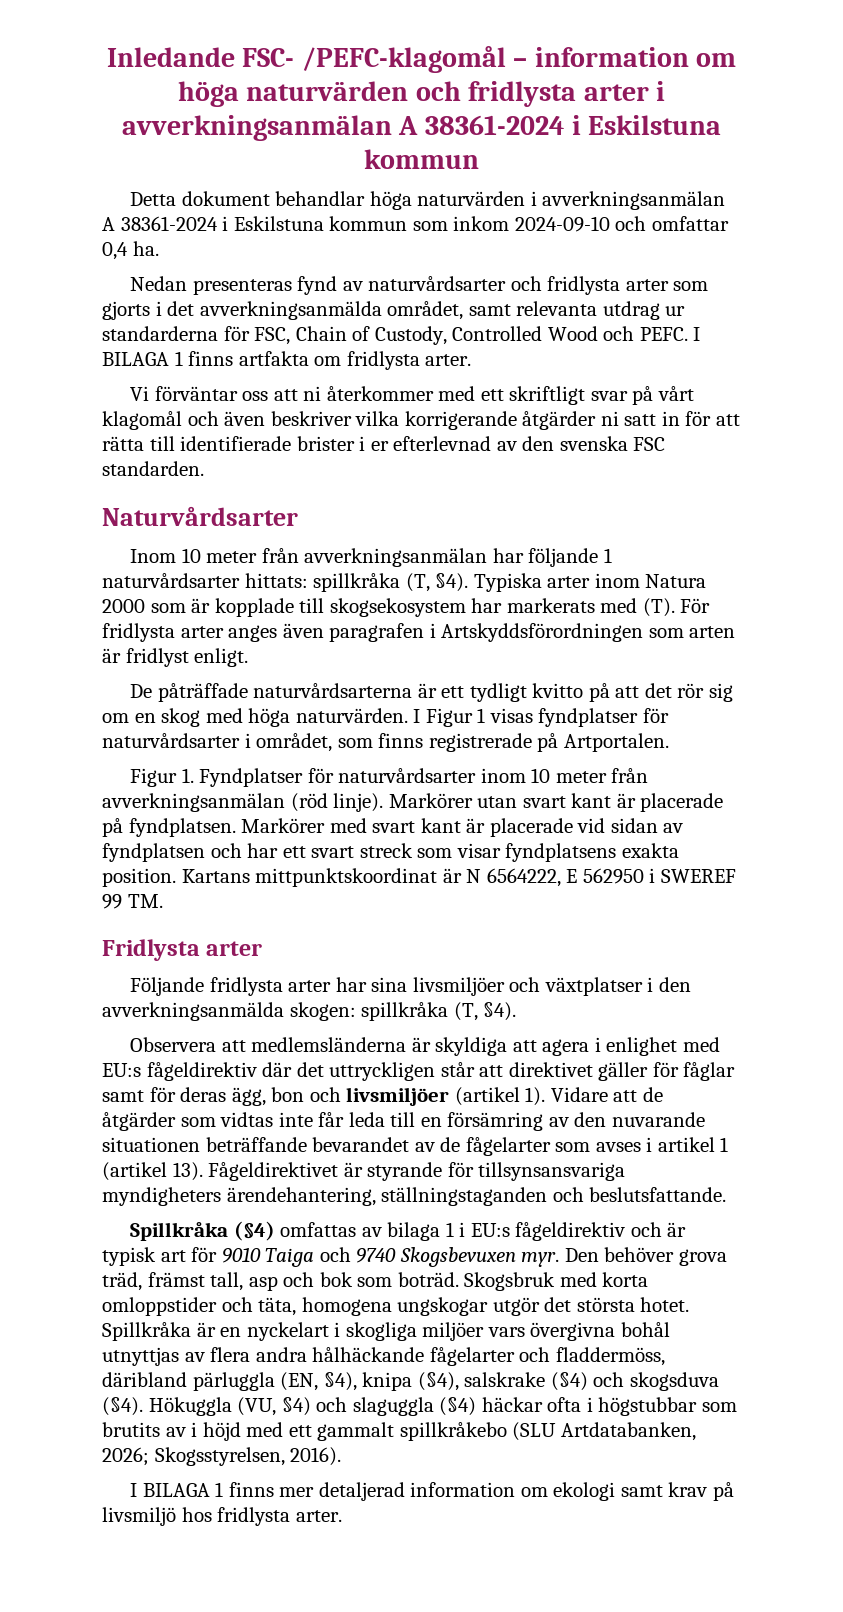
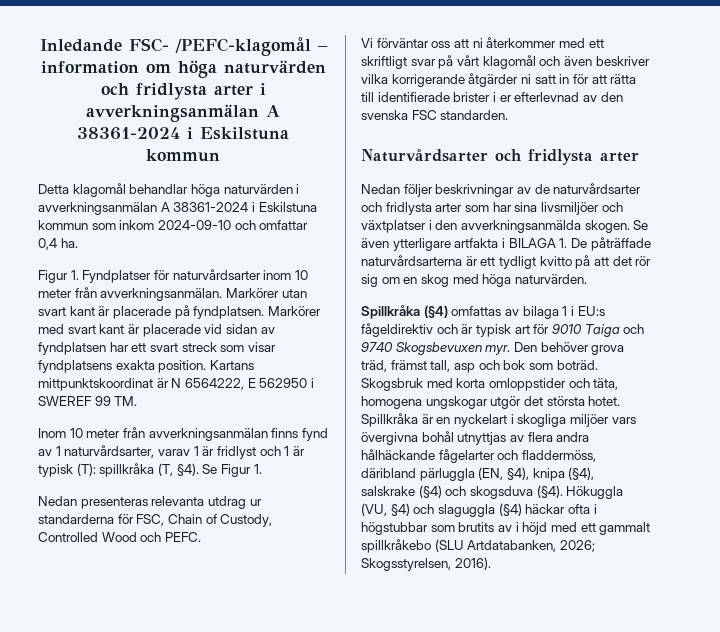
- Detta dokument behandlar höga naturvärden i avverkningsanmälan A 38361-2024 i Eskilstuna kommun som inkom 2024-09-10 och omfattar 0,4 ha.
+ Detta klagomål behandlar höga naturvärden i avverkningsanmälan A 38361-2024 i Eskilstuna kommun som inkom 2024-09-10 och omfattar 0,4 ha.
- Nedan presenteras fynd av naturvårdsarter och fridlysta arter som gjorts i det avverkningsanmälda området, samt relevanta utdrag ur standarderna för FSC, Chain of Custody, Controlled Wood och PEFC. I BILAGA 1 finns artfakta om fridlysta arter.
+ Figur 1. Fyndplatser för naturvårdsarter inom 10 meter från avverkningsanmälan. Markörer utan svart kant är placerade på fyndplatsen. Markörer med svart kant är placerade vid sidan av fyndplatsen har ett svart streck som visar fyndplatsens exakta position. Kartans mittpunktskoordinat är N 6564222, E 562950 i SWEREF 99 TM.
+ Inom 10 meter från avverkningsanmälan finns fynd av 1 naturvårdsarter, varav 1 är fridlyst och 1 är typisk (T): spillkråka (T, §4). Se Figur 1.
+ Nedan presenteras relevanta utdrag ur standarderna för FSC, Chain of Custody, Controlled Wood och PEFC.
- Naturvårdsarter
- Inom 10 meter från avverkningsanmälan har följande 1 naturvårdsarter hittats: spillkråka (T, §4). Typiska arter inom Natura 2000 som är kopplade till skogsekosystem har markerats med (T). För fridlysta arter anges även paragrafen i Artskyddsförordningen som arten är fridlyst enligt.
- De påträffade naturvårdsarterna är ett tydligt kvitto på att det rör sig om en skog med höga naturvärden. I Figur 1 visas fyndplatser för naturvårdsarter i området, som finns registrerade på Artportalen.
- Figur 1. Fyndplatser för naturvårdsarter inom 10 meter från avverkningsanmälan (röd linje). Markörer utan svart kant är placerade på fyndplatsen. Markörer med svart kant är placerade vid sidan av fyndplatsen och har ett svart streck som visar fyndplatsens exakta position. Kartans mittpunktskoordinat är N 6564222, E 562950 i SWEREF 99 TM.
- Fridlysta arter
- Följande fridlysta arter har sina livsmiljöer och växtplatser i den avverkningsanmälda skogen: spillkråka (T, §4).
- Observera att medlemsländerna är skyldiga att agera i enlighet med EU:s fågeldirektiv där det uttryckligen står att direktivet gäller för fåglar samt för deras ägg, bon och livsmiljöer (artikel 1). Vidare att de åtgärder som vidtas inte får leda till en försämring av den nuvarande situationen beträffande bevarandet av de fågelarter som avses i artikel 1 (artikel 13). Fågeldirektivet är styrande för tillsynsansvariga myndigheters ärendehantering, ställningstaganden och beslutsfattande.
+ Naturvårdsarter och fridlysta arter
+ Nedan följer beskrivningar av de naturvårdsarter och fridlysta arter som har sina livsmiljöer och växtplatser i den avverkningsanmälda skogen. Se även ytterligare artfakta i BILAGA 1. De påträffade naturvårdsarterna är ett tydligt kvitto på att det rör sig om en skog med höga naturvärden.
- I BILAGA 1 finns mer detaljerad information om ekologi samt krav på livsmiljö hos fridlysta arter.

